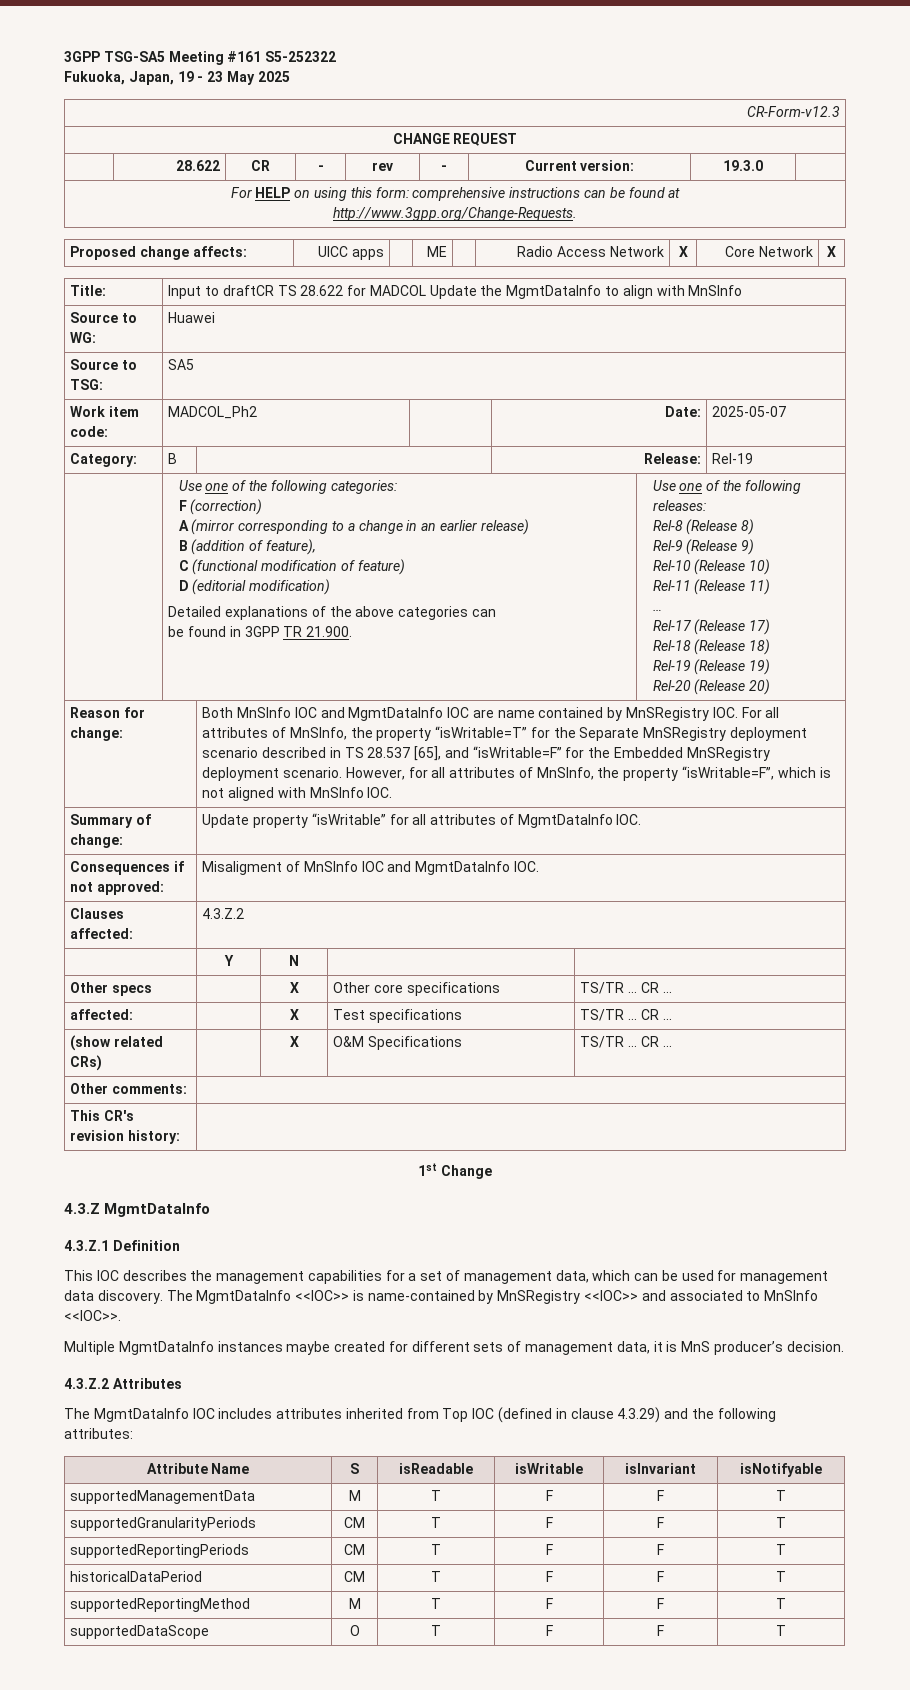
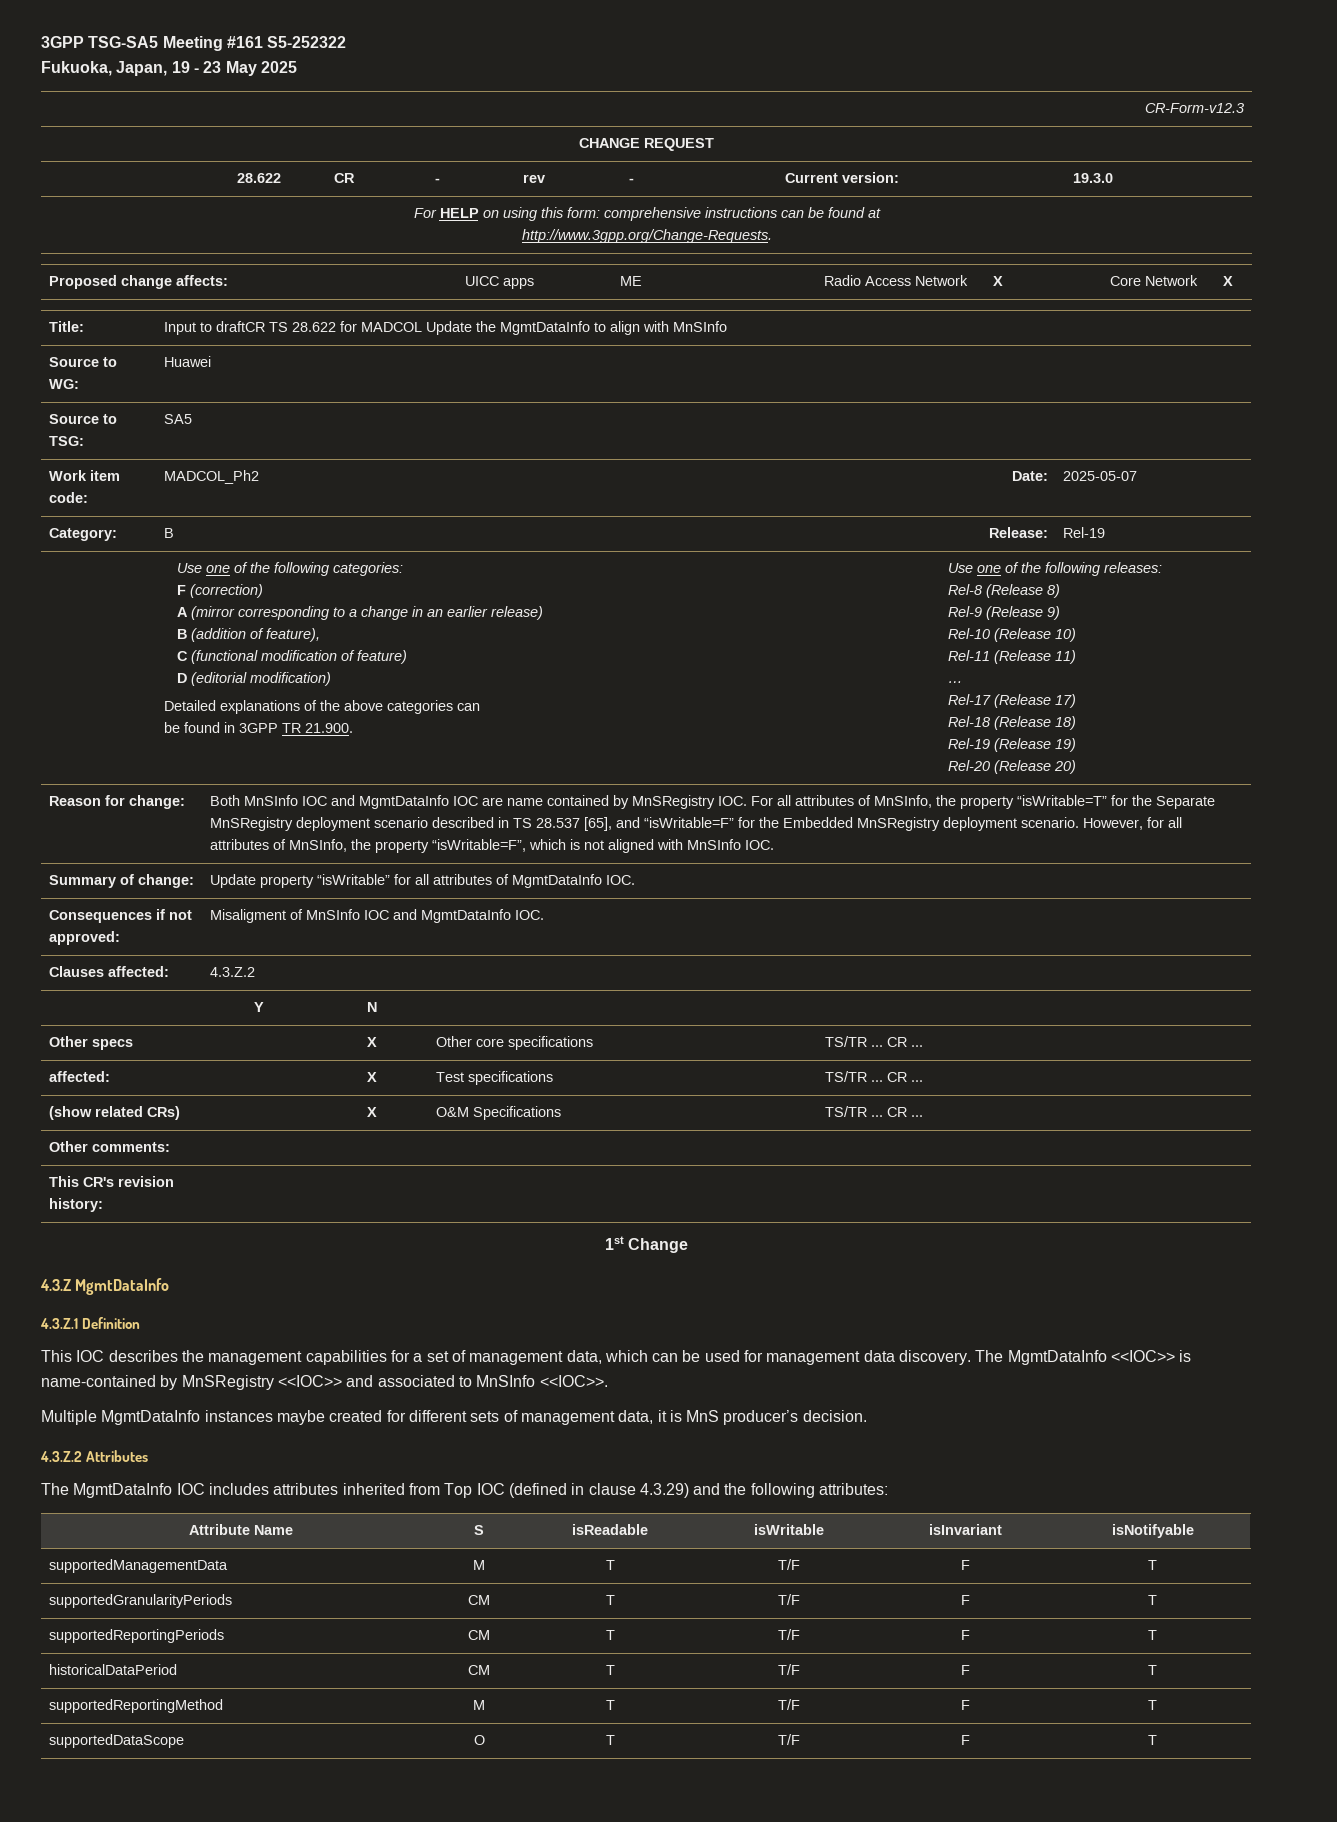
- supportedManagementData | M | T | F | F | T
+ supportedManagementData | M | T | T/F | F | T
- supportedGranularityPeriods | CM | T | F | F | T
+ supportedGranularityPeriods | CM | T | T/F | F | T
- supportedReportingPeriods | CM | T | F | F | T
+ supportedReportingPeriods | CM | T | T/F | F | T
- historicalDataPeriod | CM | T | F | F | T
+ historicalDataPeriod | CM | T | T/F | F | T
- supportedReportingMethod | M | T | F | F | T
+ supportedReportingMethod | M | T | T/F | F | T
- supportedDataScope | O | T | F | F | T
+ supportedDataScope | O | T | T/F | F | T

